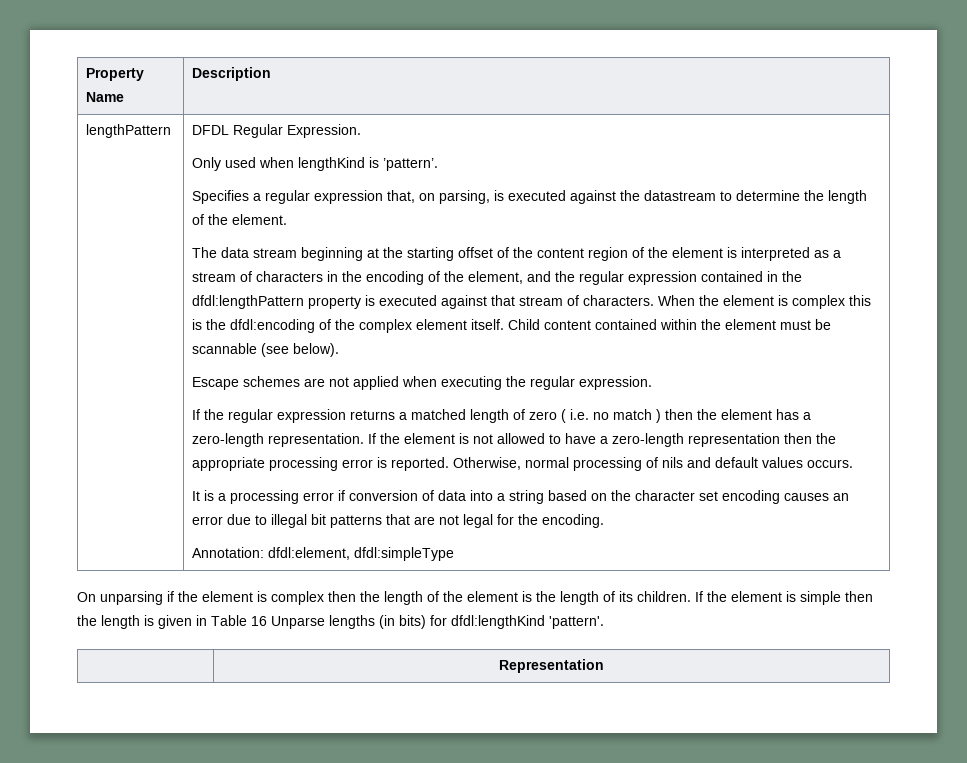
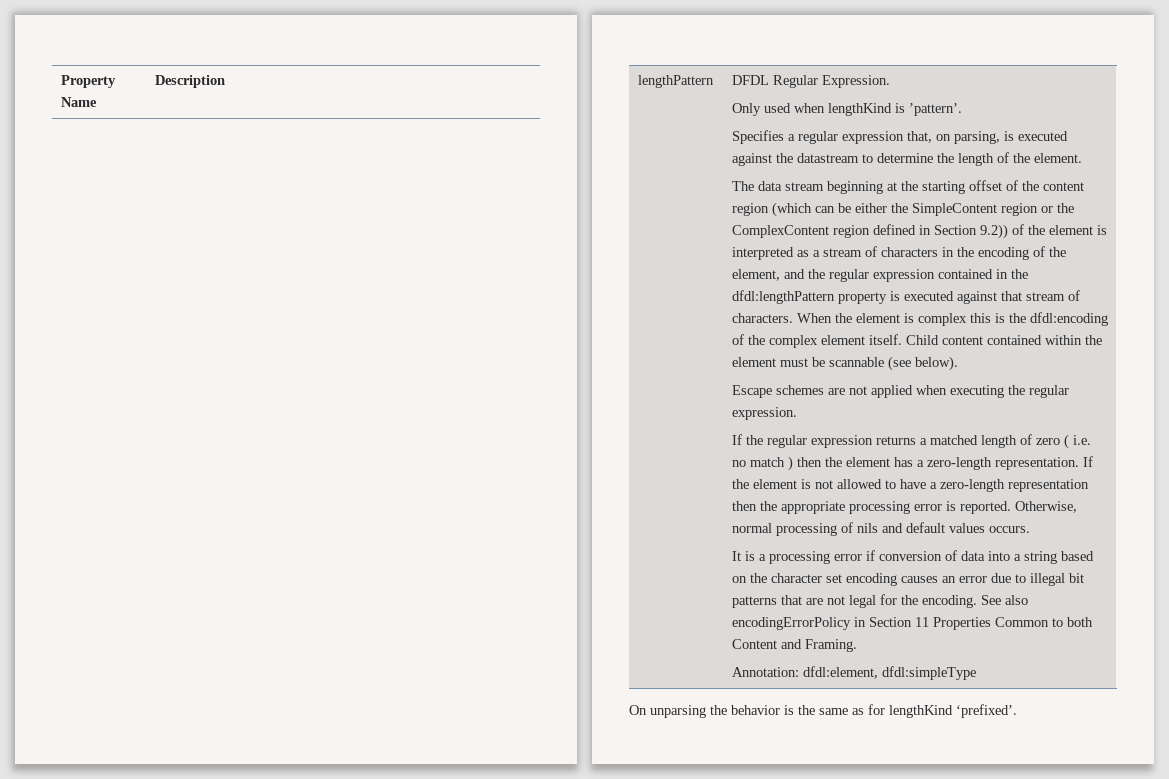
- The data stream beginning at the starting offset of the content region of the element is interpreted as a stream of characters in the encoding of the element, and the regular expression contained in the dfdl:lengthPattern property is executed against that stream of characters.
+ The data stream beginning at the starting offset of the content region (which can be either the SimpleContent region or the ComplexContent region defined in Section 9.2)) of the element is interpreted as a stream of characters in the encoding of the element, and the regular expression contained in the dfdl:lengthPattern property is executed against that stream of characters.
+ See also encodingErrorPolicy in Section 11 Properties Common to both Content and Framing.
- On unparsing if the element is complex then the length of the element is the length of its children. If the element is simple then the length is given in Table 16 Unparse lengths (in bits) for dfdl:lengthKind 'pattern'.
- | Representation
+ On unparsing the behavior is the same as for lengthKind ‘prefixed’.

